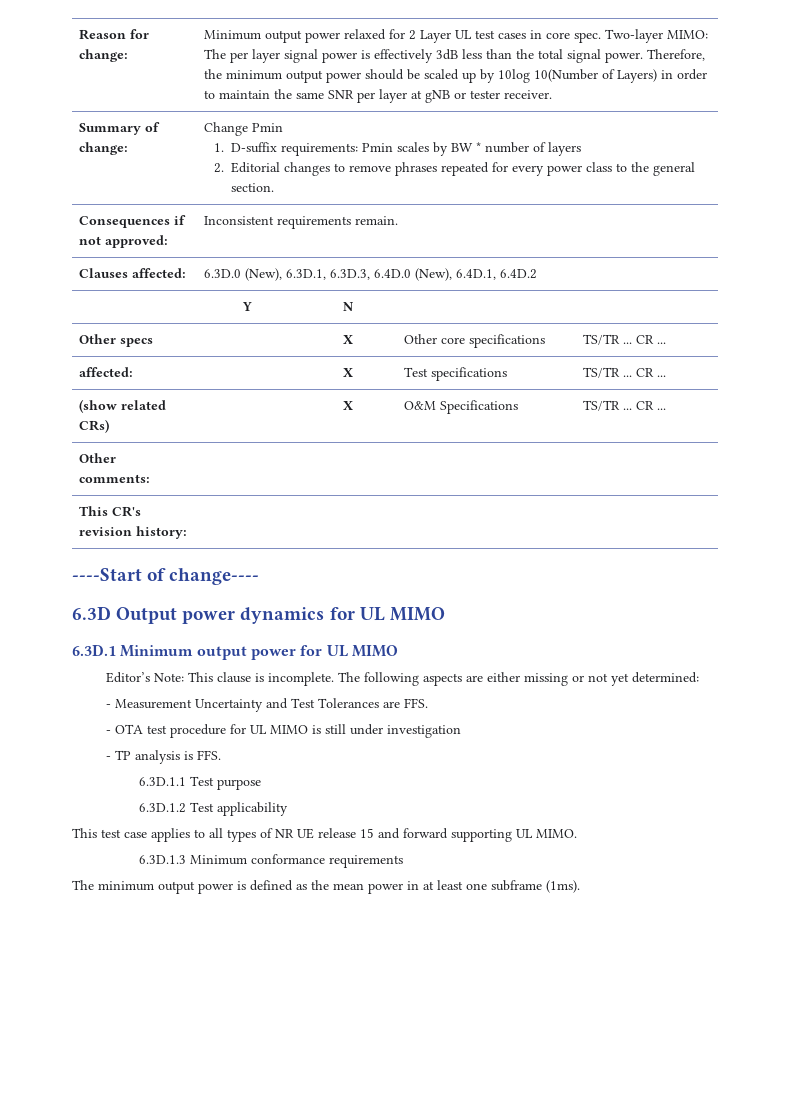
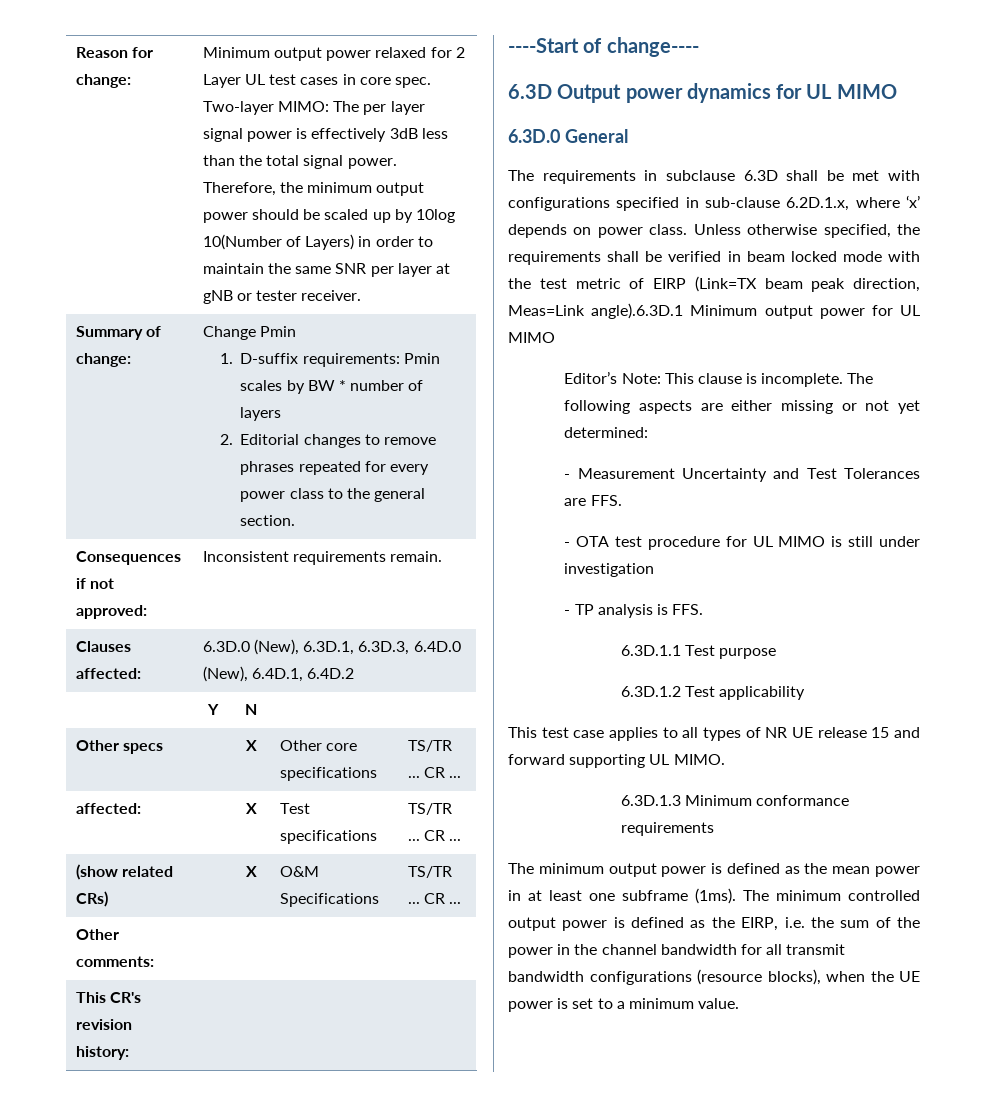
- 6.3D.1 Minimum output power for UL MIMO
+ 6.3D.0 General
+ The requirements in subclause 6.3D shall be met with configurations specified in sub-clause 6.2D.1.x, where ‘x’ depends on power class. Unless otherwise specified, the requirements shall be verified in beam locked mode with the test metric of EIRP (Link=TX beam peak direction, Meas=Link angle).6.3D.1 Minimum output power for UL MIMO
+ The minimum controlled output power is defined as the EIRP, i.e. the sum of the power in the channel bandwidth for all transmit bandwidth configurations (resource blocks), when the UE power is set to a minimum value.

